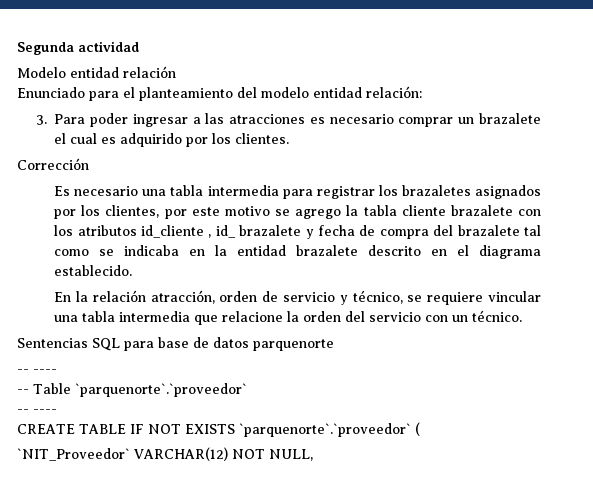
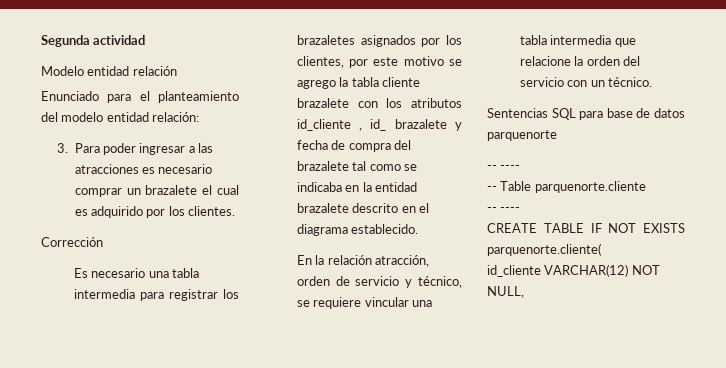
- -- Table `parquenorte`.`proveedor`
+ -- Table parquenorte.cliente
- CREATE TABLE IF NOT EXISTS `parquenorte`.`proveedor` (
- `NIT_Proveedor` VARCHAR(12) NOT NULL,
+ CREATE TABLE IF NOT EXISTS parquenorte.cliente(
+ id_cliente VARCHAR(12) NOT NULL,

